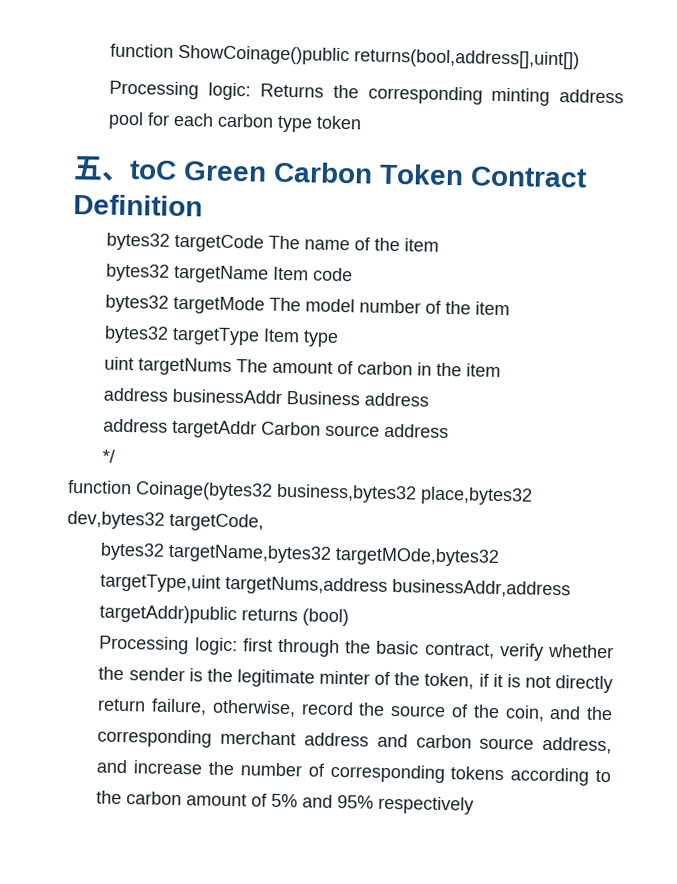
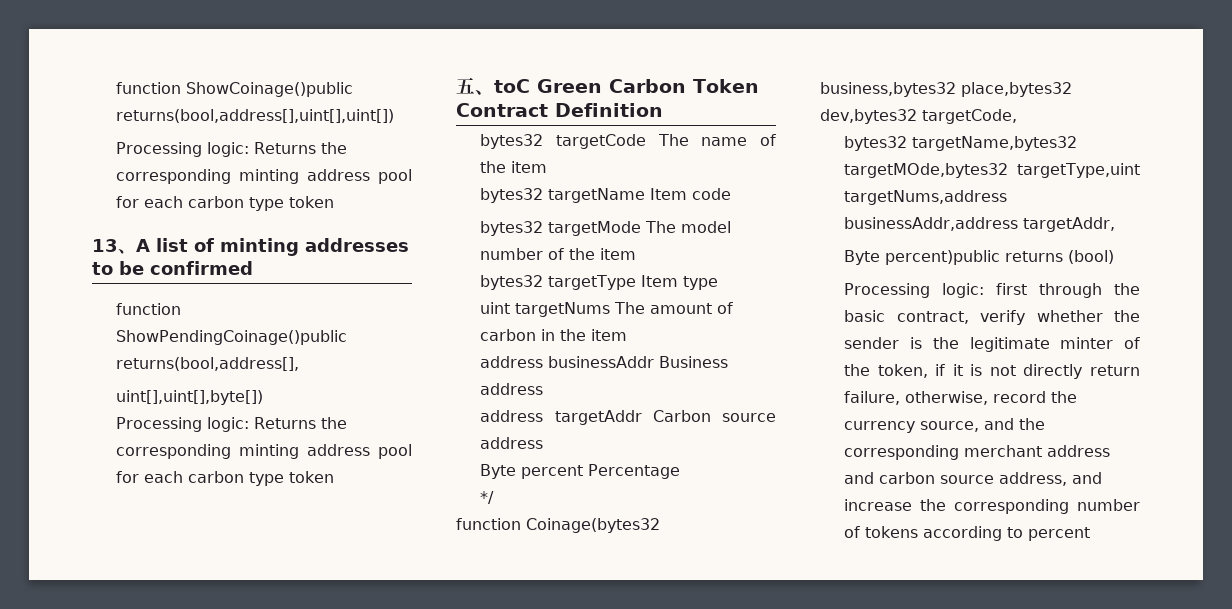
- function ShowCoinage()public returns(bool,address[],uint[])
+ function ShowCoinage()public returns(bool,address[],uint[],uint[])
+ Processing logic: Returns the corresponding minting address pool for each carbon type token
+ 13、A list of minting addresses to be confirmed
+ function ShowPendingCoinage()public returns(bool,address[],
+ uint[],uint[],byte[])
+ Byte percent Percentage
- bytes32 targetName,bytes32 targetMOde,bytes32 targetType,uint targetNums,address businessAddr,address targetAddr)public returns (bool)
+ bytes32 targetName,bytes32 targetMOde,bytes32 targetType,uint targetNums,address businessAddr,address targetAddr,
+ Byte percent)public returns (bool)
- Processing logic: first through the basic contract, verify whether the sender is the legitimate minter of the token, if it is not directly return failure, otherwise, record the source of the coin, and the corresponding merchant address and carbon source address, and increase the number of corresponding tokens according to the carbon amount of 5% and 95% respectively
+ Processing logic: first through the basic contract, verify whether the sender is the legitimate minter of the token, if it is not directly return failure, otherwise, record the currency source, and the corresponding merchant address and carbon source address, and increase the corresponding number of tokens according to percent

